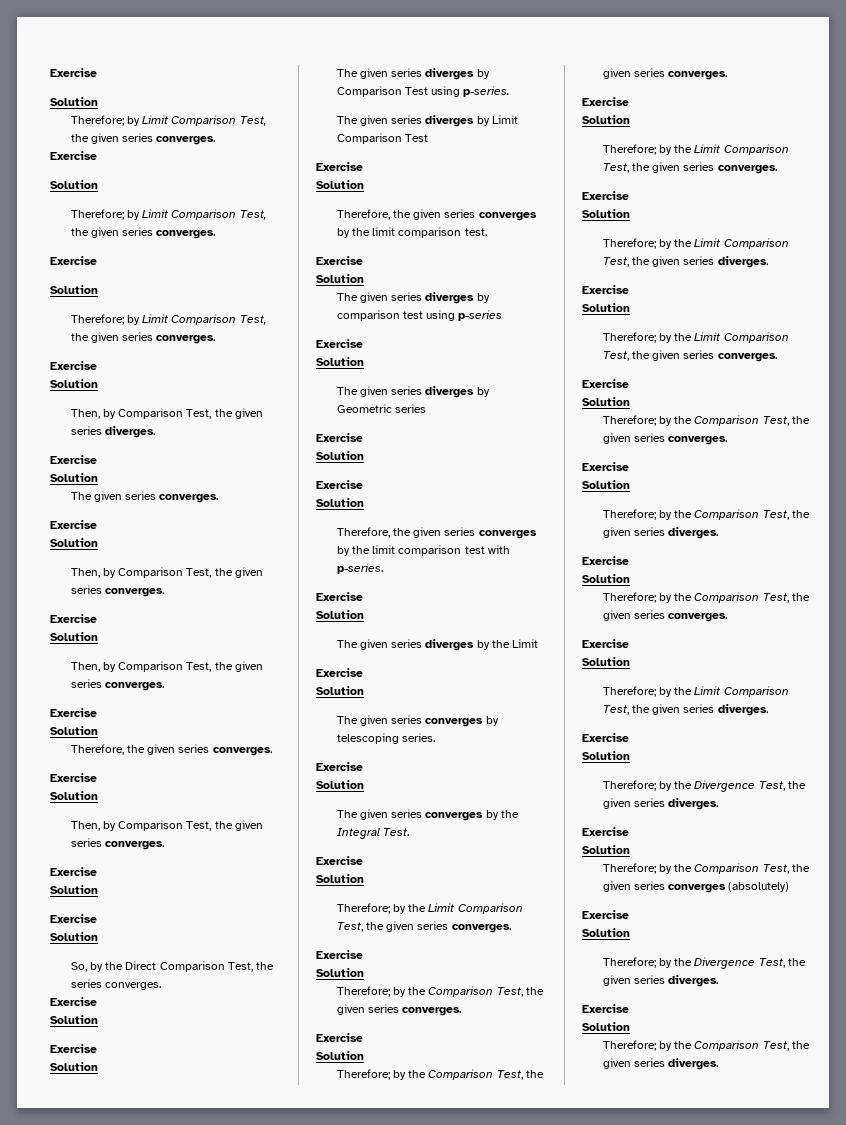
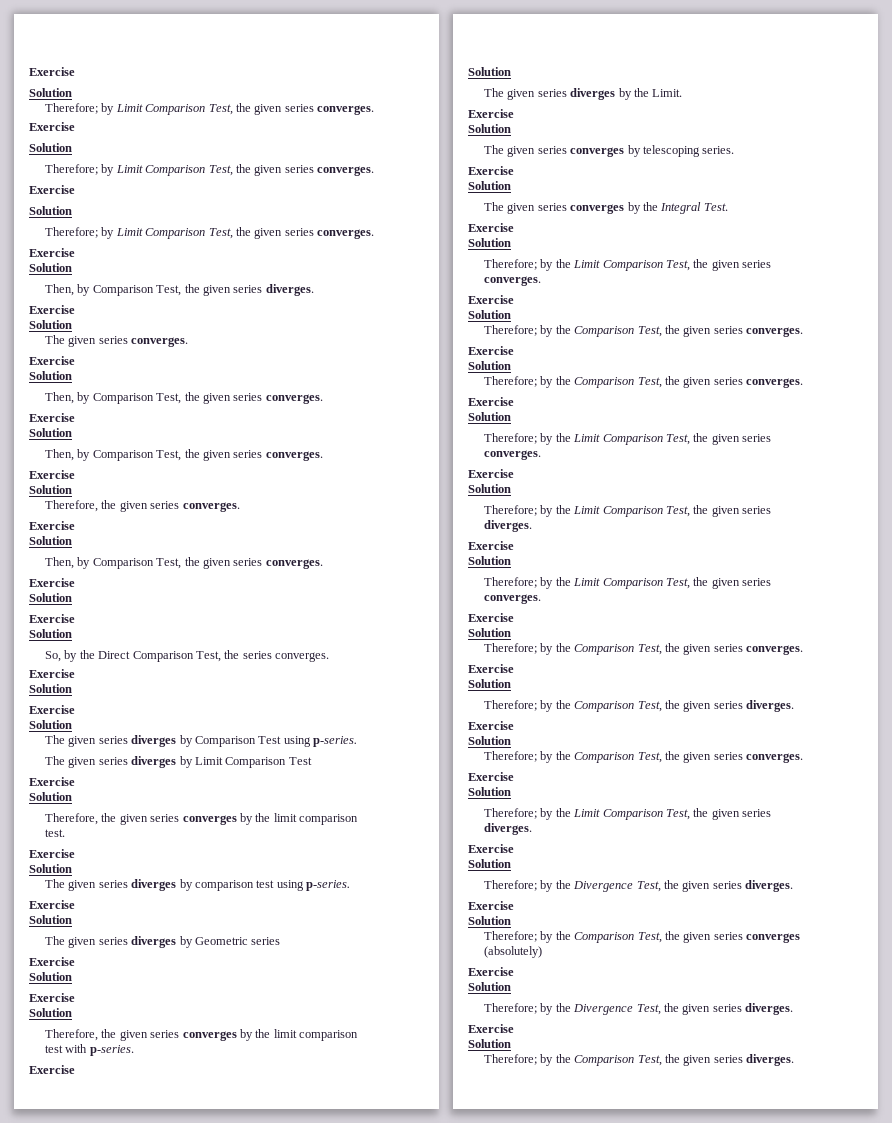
- The given series diverges by comparison test using p-series
+ The given series diverges by comparison test using p-series.
- The given series diverges by the Limit
+ The given series diverges by the Limit.

